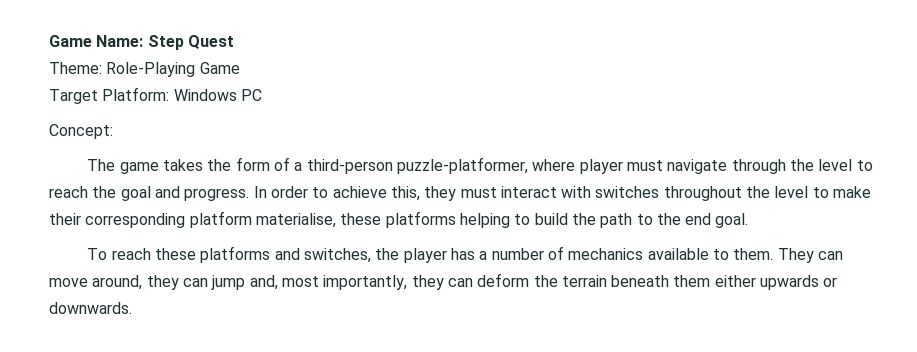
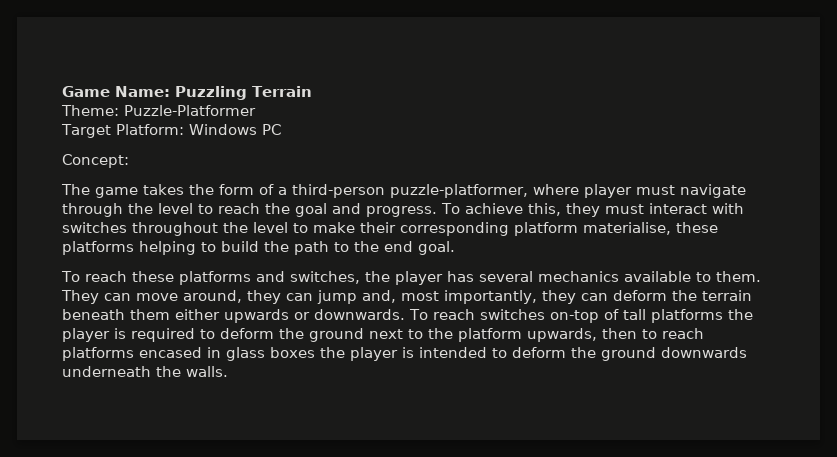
- Game Name: Step Quest
+ Game Name: Puzzling Terrain
- Theme: Role-Playing Game
+ Theme: Puzzle-Platformer
- In order to achieve this, they must interact with switches throughout the level to make their corresponding platform materialise, these platforms helping to build the path to the end goal.
+ To achieve this, they must interact with switches throughout the level to make their corresponding platform materialise, these platforms helping to build the path to the end goal.
- To reach these platforms and switches, the player has a number of mechanics available to them.
+ To reach these platforms and switches, the player has several mechanics available to them.
+ To reach switches on-top of tall platforms the player is required to deform the ground next to the platform upwards, then to reach platforms encased in glass boxes the player is intended to deform the ground downwards underneath the walls.

